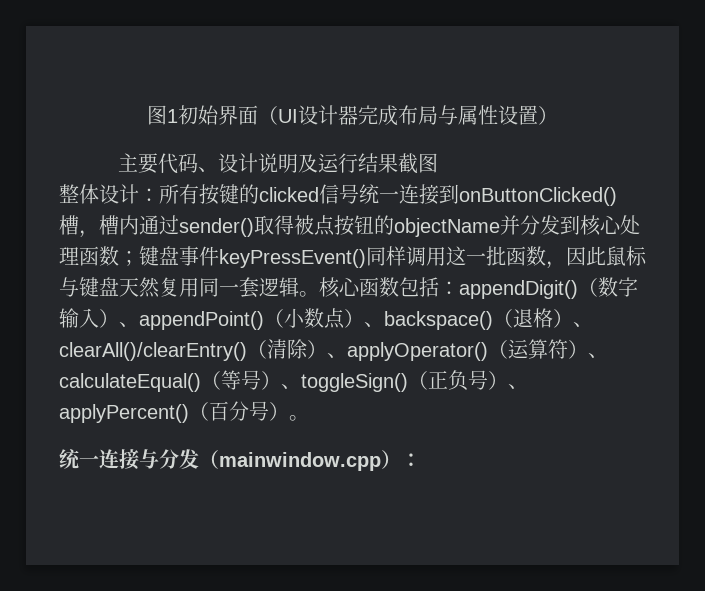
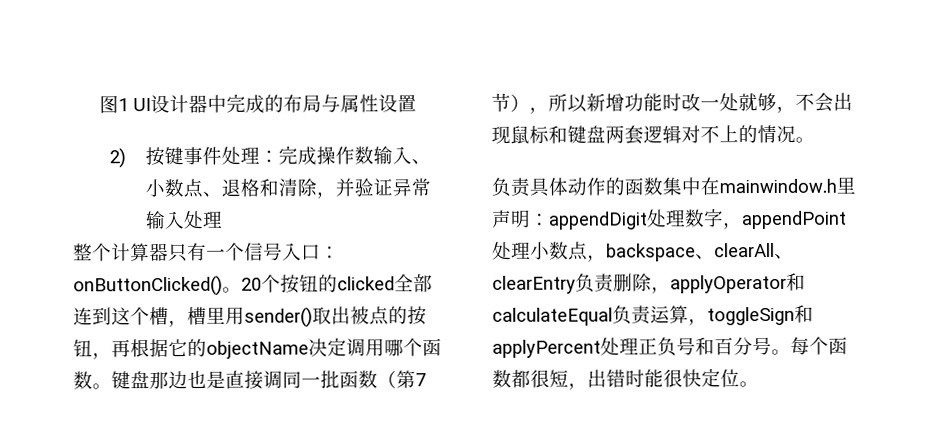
- 图1初始界面（UI设计器完成布局与属性设置）
- 主要代码、设计说明及运行结果截图
- 整体设计：所有按键的clicked信号统一连接到onButtonClicked()槽，槽内通过sender()取得被点按钮的objectName并分发到核心处理函数；键盘事件keyPressEvent()同样调用这一批函数，因此鼠标与键盘天然复用同一套逻辑。核心函数包括：appendDigit()（数字输入）、appendPoint()（小数点）、backspace()（退格）、clearAll()/clearEntry()（清除）、applyOperator()（运算符）、calculateEqual()（等号）、toggleSign()（正负号）、applyPercent()（百分号）。
- 统一连接与分发（mainwindow.cpp）：
+ 图1 UI设计器中完成的布局与属性设置
+ 2)按键事件处理：完成操作数输入、小数点、退格和清除，并验证异常输入处理
+ 整个计算器只有一个信号入口：onButtonClicked()。20个按钮的clicked全部连到这个槽，槽里用sender()取出被点的按钮，再根据它的objectName决定调用哪个函数。键盘那边也是直接调同一批函数（第7节），所以新增功能时改一处就够，不会出现鼠标和键盘两套逻辑对不上的情况。
+ 负责具体动作的函数集中在mainwindow.h里声明：appendDigit处理数字，appendPoint处理小数点，backspace、clearAll、clearEntry负责删除，applyOperator和calculateEqual负责运算，toggleSign和applyPercent处理正负号和百分号。每个函数都很短，出错时能很快定位。

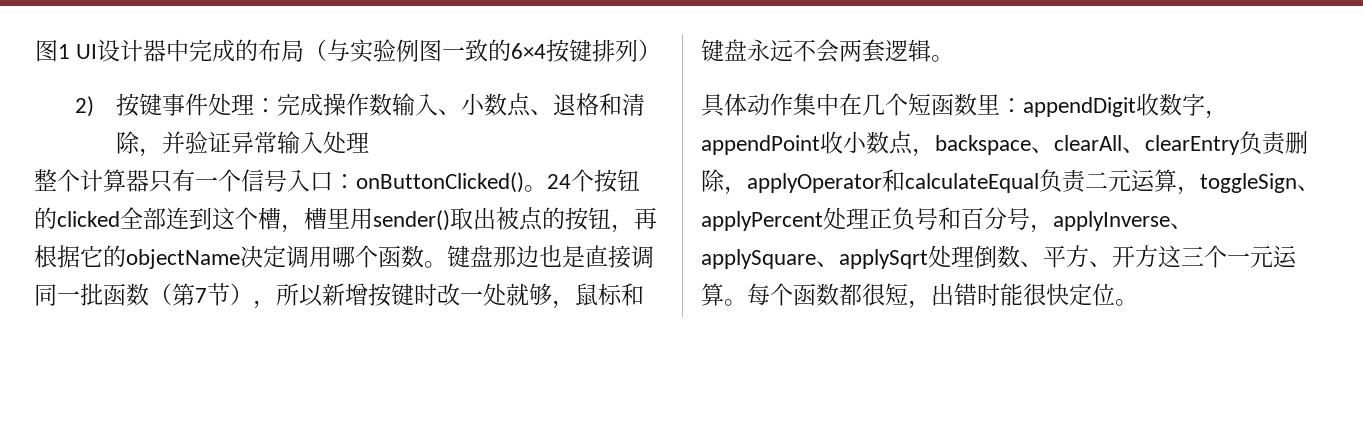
- 图1 UI设计器中完成的布局与属性设置
+ 图1 UI设计器中完成的布局（与实验例图一致的6×4按键排列）
- 20个按钮的clicked全部连到这个槽，槽里用sender()取出被点的按钮，再根据它的objectName决定调用哪个函数。
+ 24个按钮的clicked全部连到这个槽，槽里用sender()取出被点的按钮，再根据它的objectName决定调用哪个函数。
- 键盘那边也是直接调同一批函数（第7节），所以新增功能时改一处就够，不会出现鼠标和键盘两套逻辑对不上的情况。
+ 键盘那边也是直接调同一批函数（第7节），所以新增按键时改一处就够，鼠标和键盘永远不会两套逻辑。
- 负责具体动作的函数集中在mainwindow.h里声明：appendDigit处理数字，appendPoint处理小数点，backspace、clearAll、clearEntry负责删除，applyOperator和calculateEqual负责运算，toggleSign和applyPercent处理正负号和百分号。
+ 具体动作集中在几个短函数里：appendDigit收数字，appendPoint收小数点，backspace、clearAll、clearEntry负责删除，applyOperator和calculateEqual负责二元运算，toggleSign、applyPercent处理正负号和百分号，applyInverse、applySquare、applySqrt处理倒数、平方、开方这三个一元运算。

